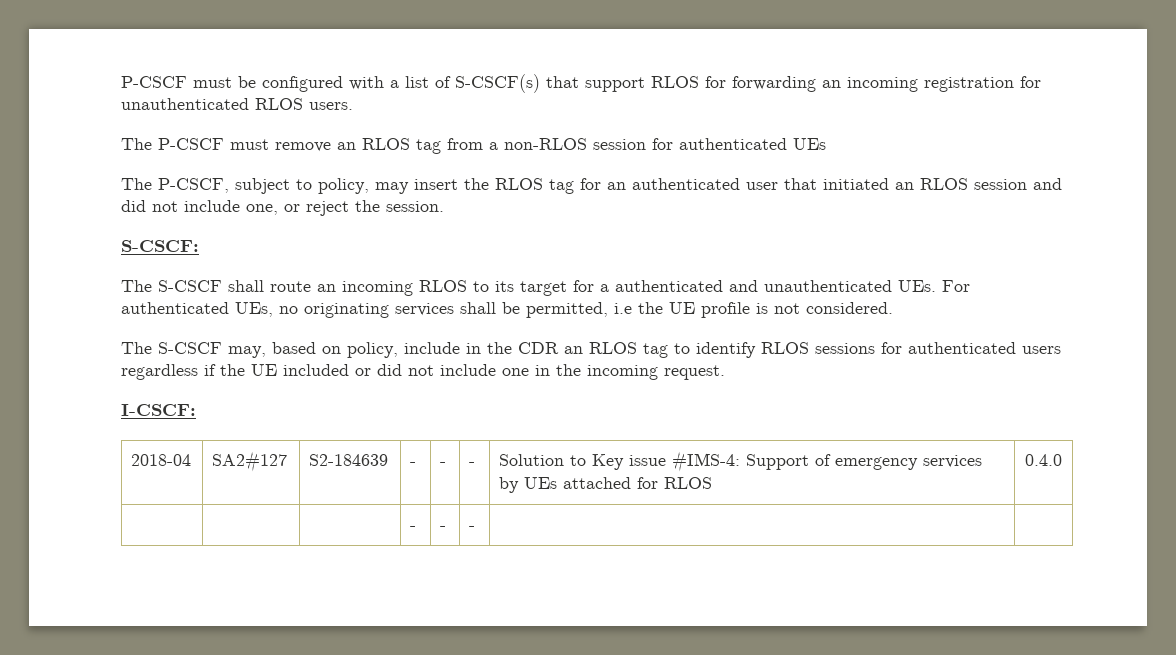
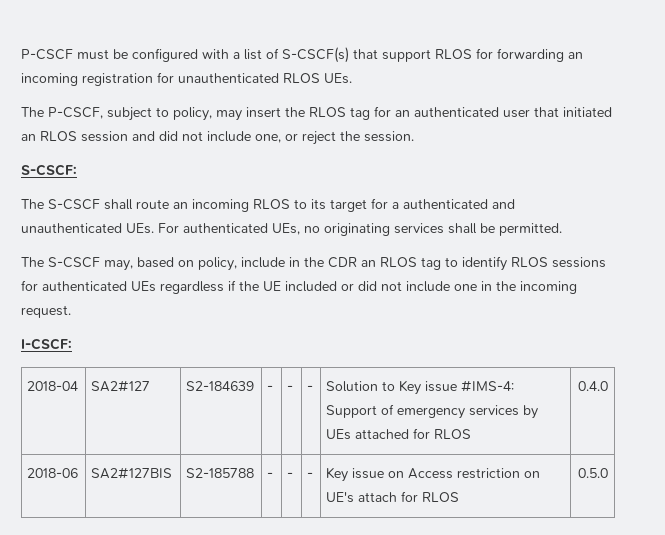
- P-CSCF must be configured with a list of S-CSCF(s) that support RLOS for forwarding an incoming registration for unauthenticated RLOS users.
- The P-CSCF must remove an RLOS tag from a non-RLOS session for authenticated UEs
+ P-CSCF must be configured with a list of S-CSCF(s) that support RLOS for forwarding an incoming registration for unauthenticated RLOS UEs.
- The S-CSCF shall route an incoming RLOS to its target for a authenticated and unauthenticated UEs. For authenticated UEs, no originating services shall be permitted, i.e the UE profile is not considered.
+ The S-CSCF shall route an incoming RLOS to its target for a authenticated and unauthenticated UEs. For authenticated UEs, no originating services shall be permitted.
- The S-CSCF may, based on policy, include in the CDR an RLOS tag to identify RLOS sessions for authenticated users regardless if the UE included or did not include one in the incoming request.
+ The S-CSCF may, based on policy, include in the CDR an RLOS tag to identify RLOS sessions for authenticated UEs regardless if the UE included or did not include one in the incoming request.
- | | | - | - | - | |
+ 2018-06 | SA2#127BIS | S2-185788 | - | - | - | Key issue on Access restriction on UE's attach for RLOS | 0.5.0

